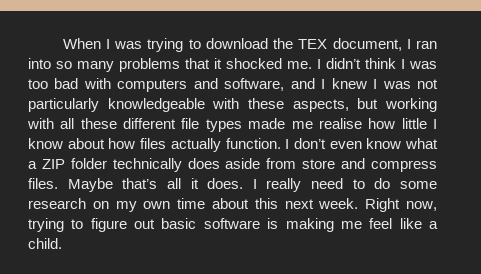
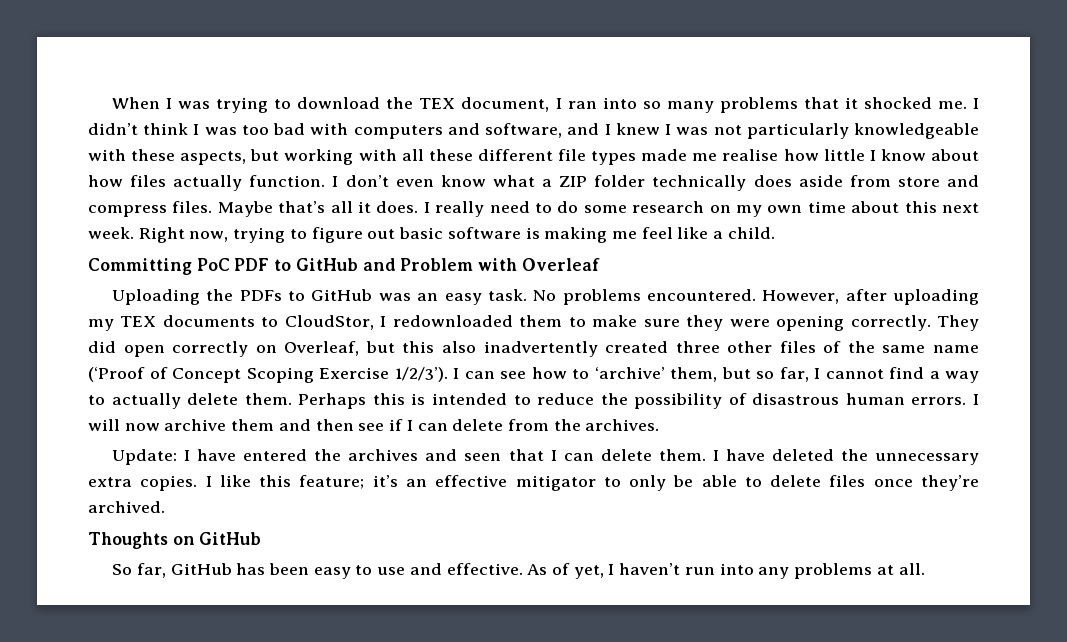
+ Committing PoC PDF to GitHub and Problem with Overleaf
+ Uploading the PDFs to GitHub was an easy task. No problems encountered. However, after uploading my TEX documents to CloudStor, I redownloaded them to make sure they were opening correctly. They did open correctly on Overleaf, but this also inadvertently created three other files of the same name (‘Proof of Concept Scoping Exercise 1/2/3’). I can see how to ‘archive’ them, but so far, I cannot find a way to actually delete them. Perhaps this is intended to reduce the possibility of disastrous human errors. I will now archive them and then see if I can delete from the archives.
+ Update: I have entered the archives and seen that I can delete them. I have deleted the unnecessary extra copies. I like this feature; it’s an effective mitigator to only be able to delete files once they’re archived.
+ Thoughts on GitHub
+ So far, GitHub has been easy to use and effective. As of yet, I haven’t run into any problems at all.

